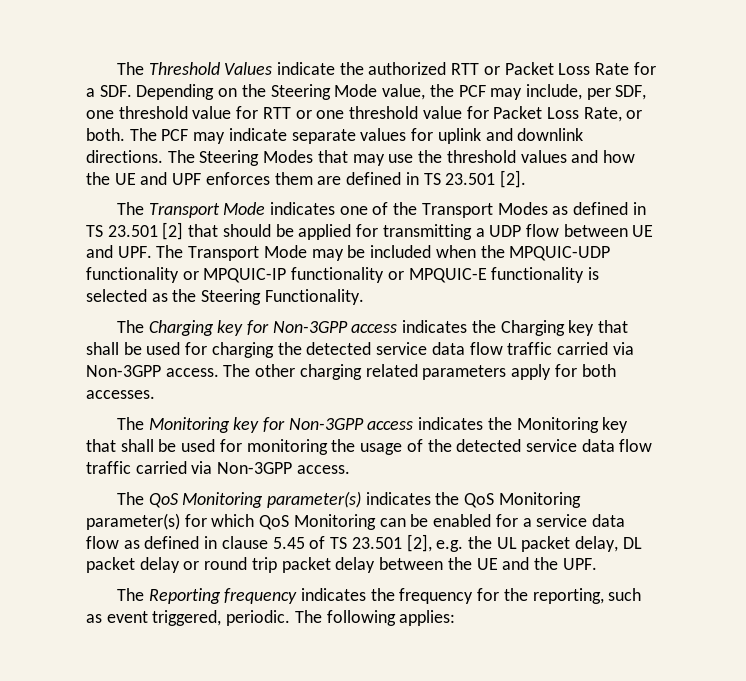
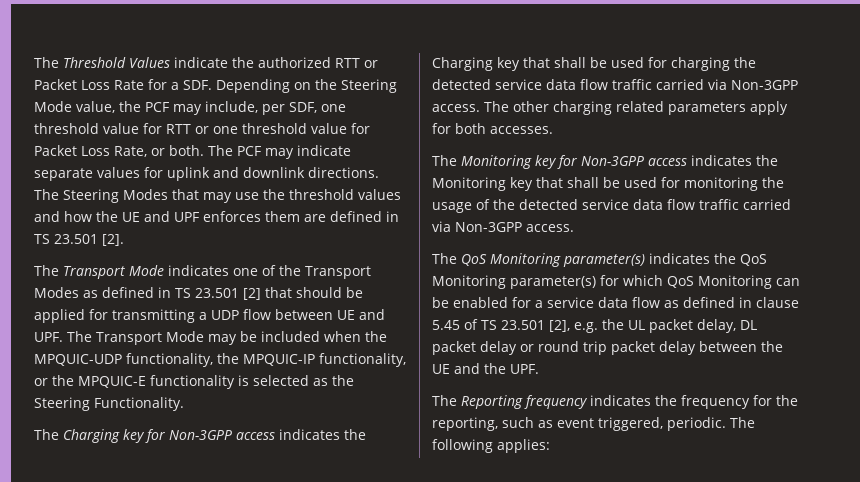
- The Transport Mode indicates one of the Transport Modes as defined in TS 23.501 [2] that should be applied for transmitting a UDP flow between UE and UPF. The Transport Mode may be included when the MPQUIC-UDP functionality or MPQUIC-IP functionality or MPQUIC-E functionality is selected as the Steering Functionality.
+ The Transport Mode indicates one of the Transport Modes as defined in TS 23.501 [2] that should be applied for transmitting a UDP flow between UE and UPF. The Transport Mode may be included when the MPQUIC-UDP functionality, the MPQUIC-IP functionality, or the MPQUIC-E functionality is selected as the Steering Functionality.

